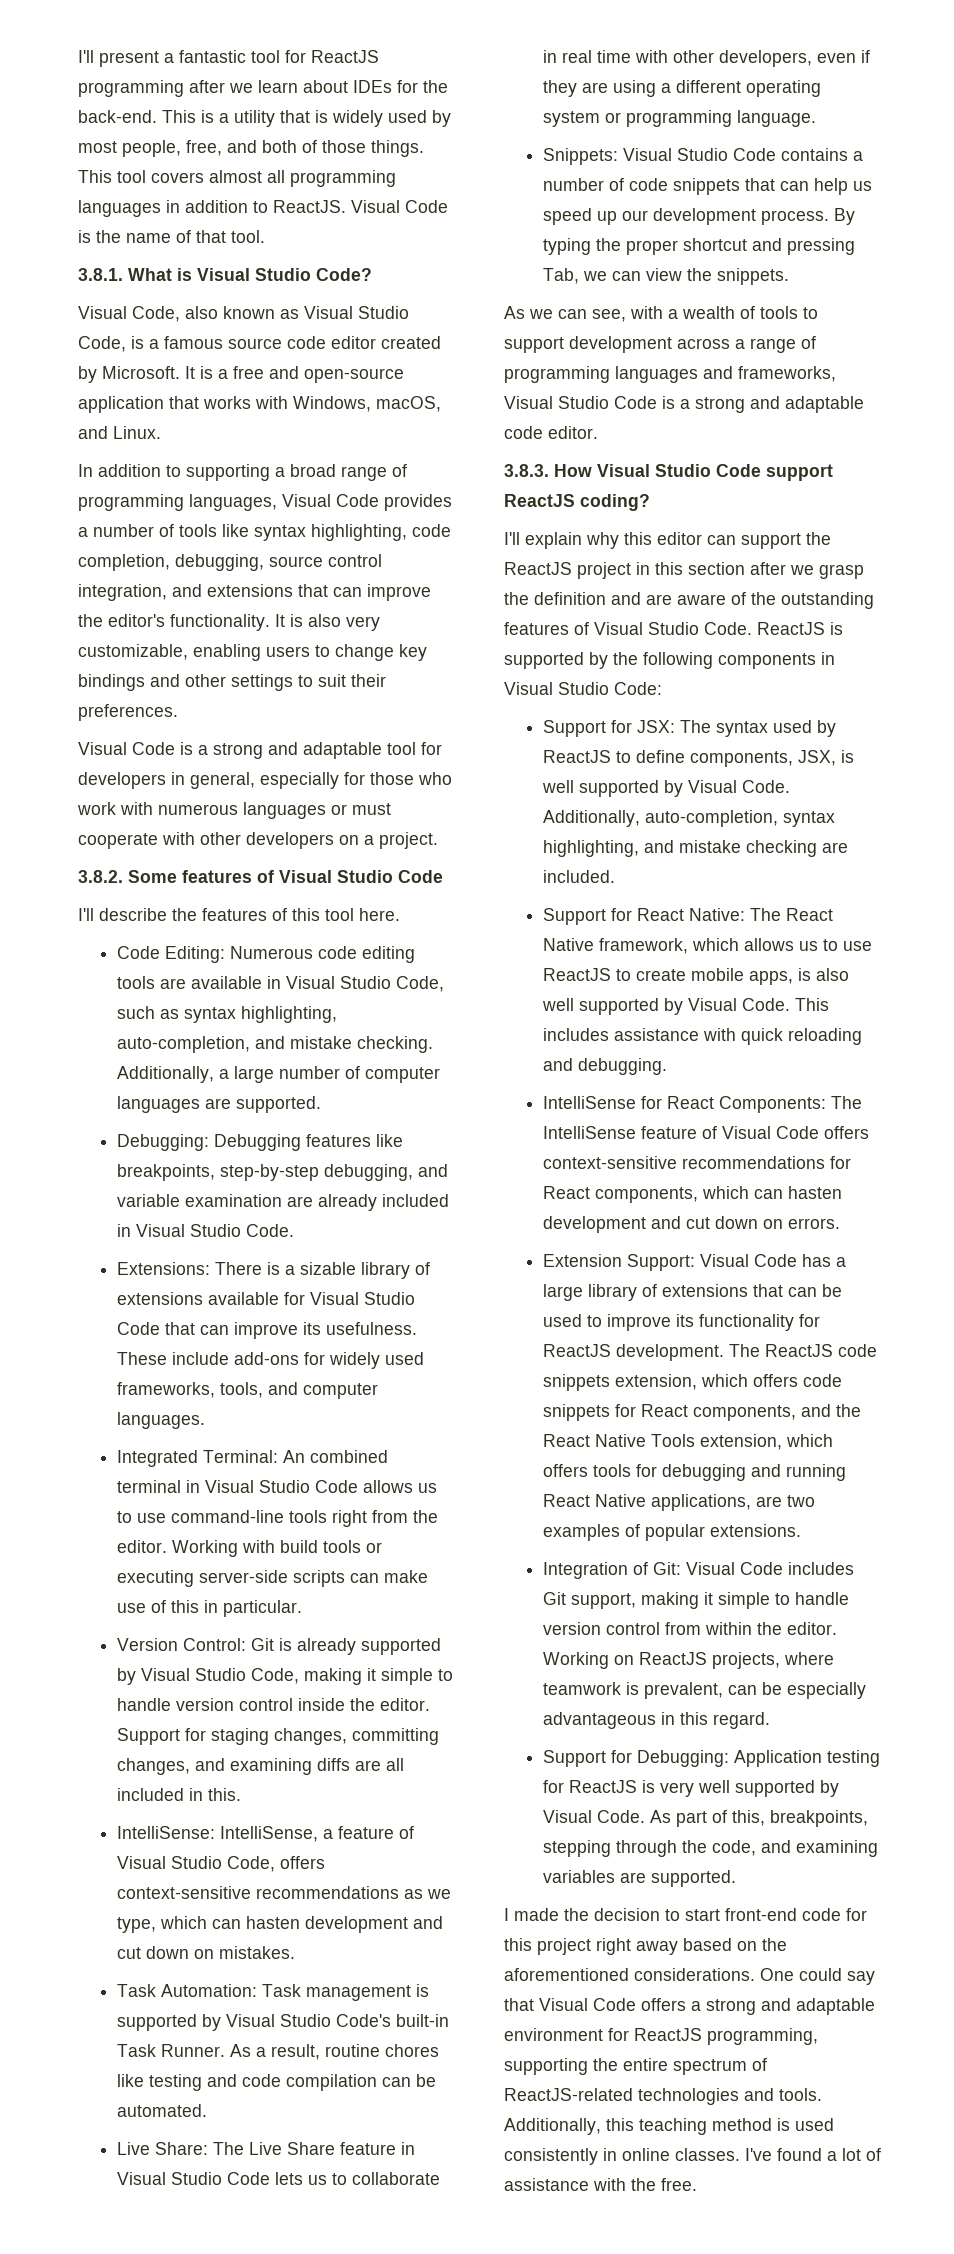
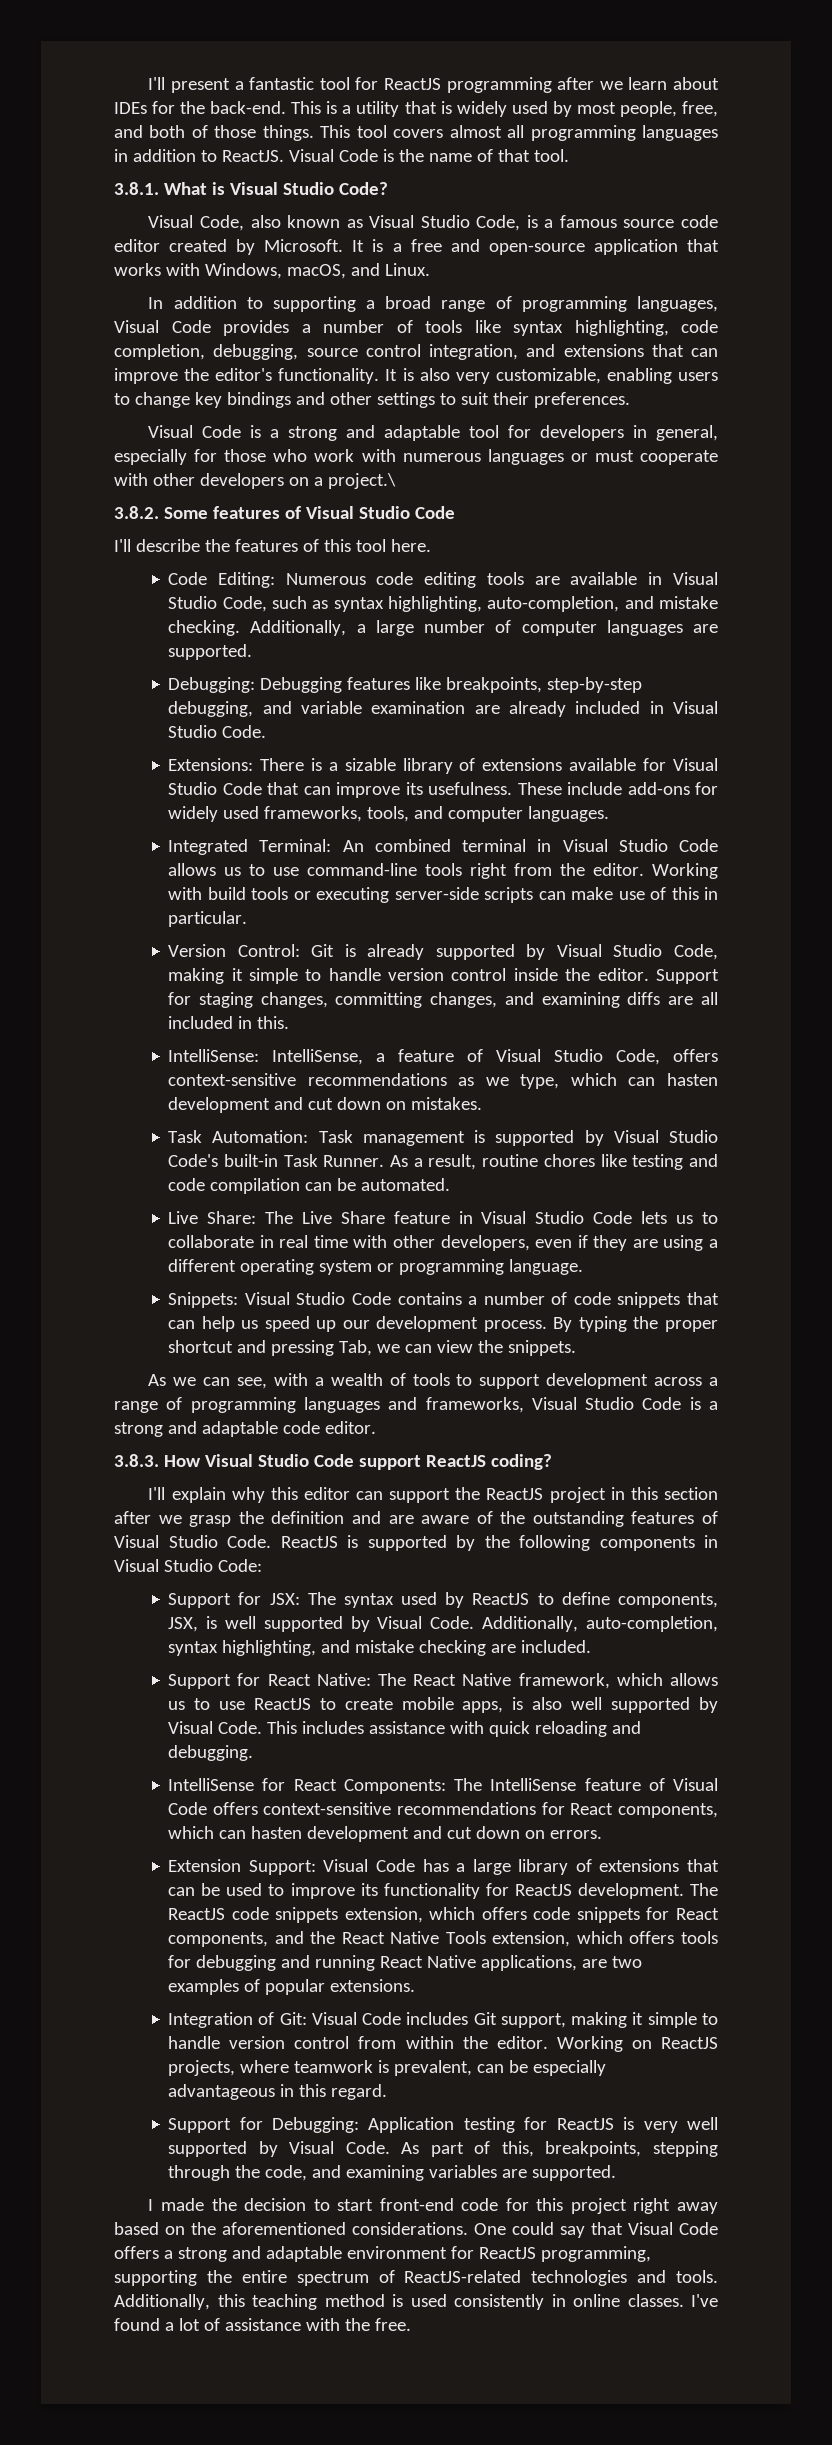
- Visual Code is a strong and adaptable tool for developers in general, especially for those who work with numerous languages or must cooperate with other developers on a project.
+ Visual Code is a strong and adaptable tool for developers in general, especially for those who work with numerous languages or must cooperate with other developers on a project.\

